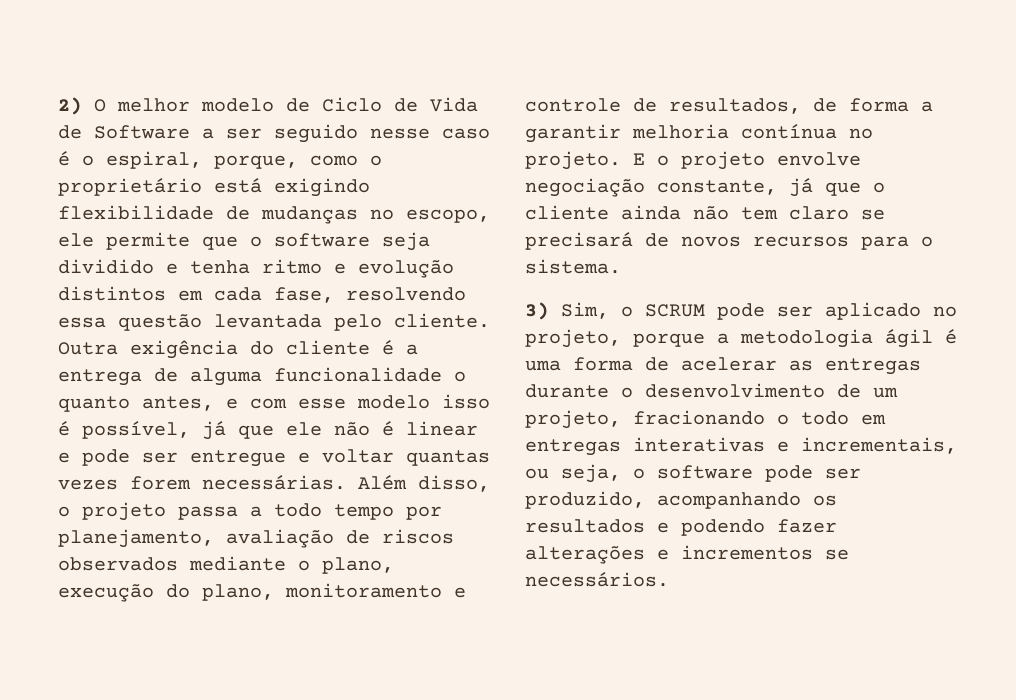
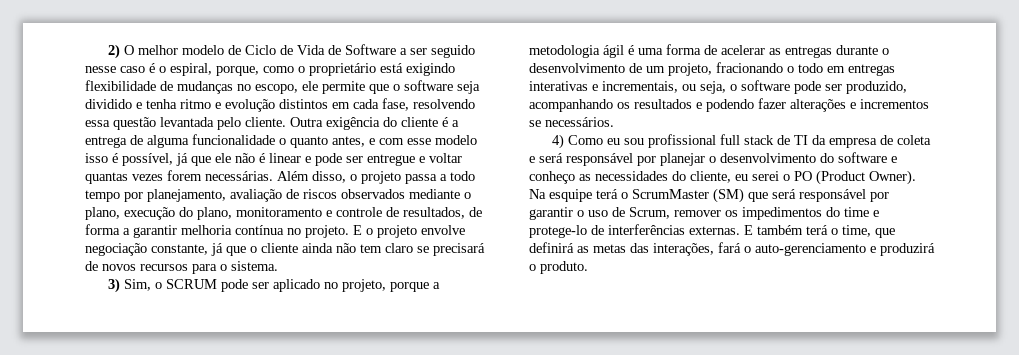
+ 4) Como eu sou profissional full stack de TI da empresa de coleta e será responsável por planejar o desenvolvimento do software e conheço as necessidades do cliente, eu serei o PO (Product Owner). Na esquipe terá o ScrumMaster (SM) que será responsável por garantir o uso de Scrum, remover os impedimentos do time e protege-lo de interferências externas. E também terá o time, que definirá as metas das interações, fará o auto-gerenciamento e produzirá o produto.

